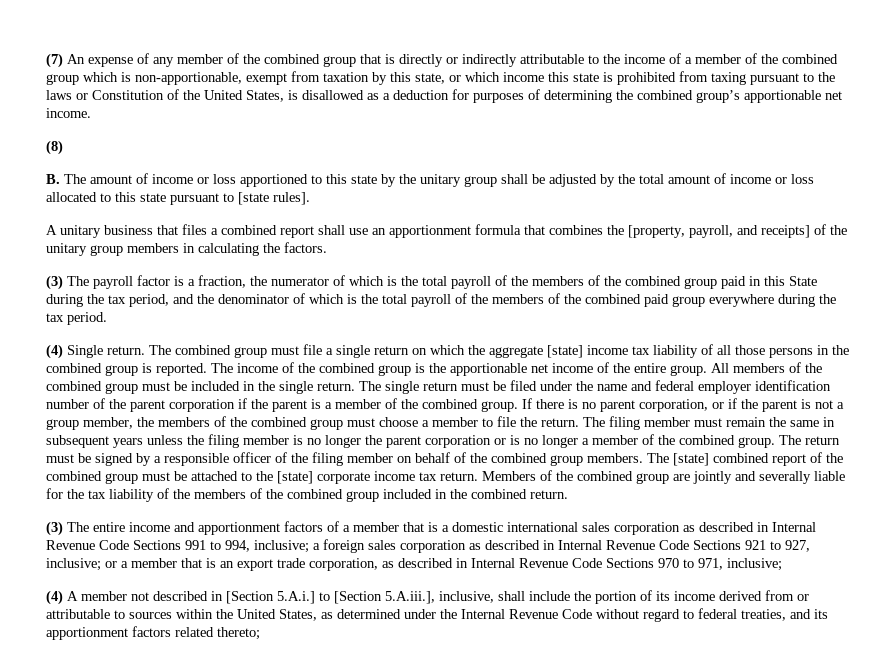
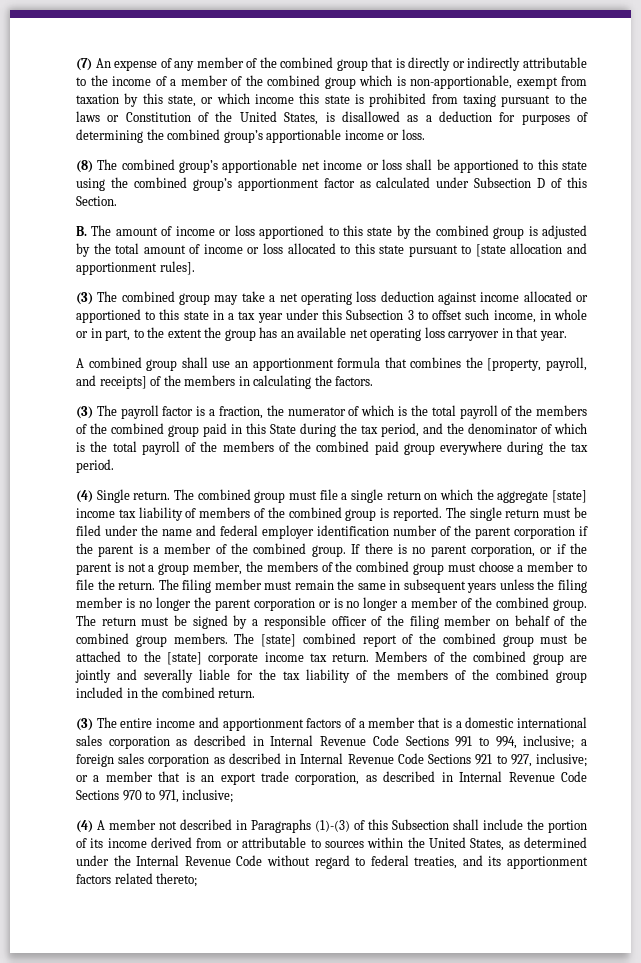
- (7) An expense of any member of the combined group that is directly or indirectly attributable to the income of a member of the combined group which is non-apportionable, exempt from taxation by this state, or which income this state is prohibited from taxing pursuant to the laws or Constitution of the United States, is disallowed as a deduction for purposes of determining the combined group’s apportionable net income.
- (8)
+ (7) An expense of any member of the combined group that is directly or indirectly attributable to the income of a member of the combined group which is non-apportionable, exempt from taxation by this state, or which income this state is prohibited from taxing pursuant to the laws or Constitution of the United States, is disallowed as a deduction for purposes of determining the combined group’s apportionable income or loss.
+ (8) The combined group’s apportionable net income or loss shall be apportioned to this state using the combined group’s apportionment factor as calculated under Subsection D of this Section.
- B. The amount of income or loss apportioned to this state by the unitary group shall be adjusted by the total amount of income or loss allocated to this state pursuant to [state rules].
- A unitary business that files a combined report shall use an apportionment formula that combines the [property, payroll, and receipts] of the unitary group members in calculating the factors.
+ B. The amount of income or loss apportioned to this state by the combined group is adjusted by the total amount of income or loss allocated to this state pursuant to [state allocation and apportionment rules].
+ (3) The combined group may take a net operating loss deduction against income allocated or apportioned to this state in a tax year under this Subsection 3 to offset such income, in whole or in part, to the extent the group has an available net operating loss carryover in that year.
+ A combined group shall use an apportionment formula that combines the [property, payroll, and receipts] of the members in calculating the factors.
- The combined group must file a single return on which the aggregate [state] income tax liability of all those persons in the combined group is reported.
+ The combined group must file a single return on which the aggregate [state] income tax liability of members of the combined group is reported.
- The income of the combined group is the apportionable net income of the entire group. All members of the combined group must be included in the single return. The single return must be filed under the name and federal employer identification number of the parent corporation if the parent is a member of the combined group.
+ The single return must be filed under the name and federal employer identification number of the parent corporation if the parent is a member of the combined group.
- (4) A member not described in [Section 5.A.i.] to [Section 5.A.iii.], inclusive, shall include the portion of its income derived from or attributable to sources within the United States, as determined under the Internal Revenue Code without regard to federal treaties, and its apportionment factors related thereto;
+ (4) A member not described in Paragraphs (1)-(3) of this Subsection shall include the portion of its income derived from or attributable to sources within the United States, as determined under the Internal Revenue Code without regard to federal treaties, and its apportionment factors related thereto;

